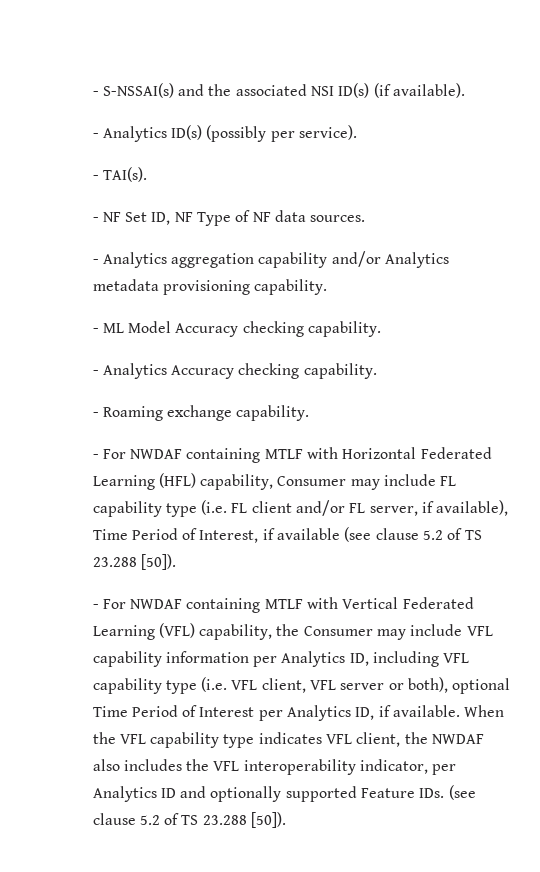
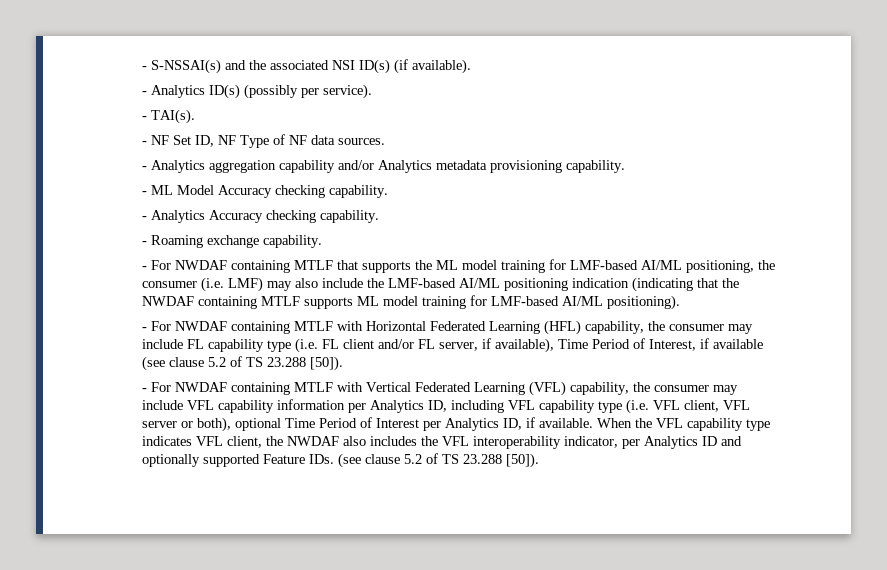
+ - For NWDAF containing MTLF that supports the ML model training for LMF-based AI/ML positioning, the consumer (i.e. LMF) may also include the LMF-based AI/ML positioning indication (indicating that the NWDAF containing MTLF supports ML model training for LMF-based AI/ML positioning).
- - For NWDAF containing MTLF with Horizontal Federated Learning (HFL) capability, Consumer may include FL capability type (i.e. FL client and/or FL server, if available), Time Period of Interest, if available (see clause 5.2 of TS 23.288 [50]).
+ - For NWDAF containing MTLF with Horizontal Federated Learning (HFL) capability, the consumer may include FL capability type (i.e. FL client and/or FL server, if available), Time Period of Interest, if available (see clause 5.2 of TS 23.288 [50]).
- - For NWDAF containing MTLF with Vertical Federated Learning (VFL) capability, the Consumer may include VFL capability information per Analytics ID, including VFL capability type (i.e. VFL client, VFL server or both), optional Time Period of Interest per Analytics ID, if available.
+ - For NWDAF containing MTLF with Vertical Federated Learning (VFL) capability, the consumer may include VFL capability information per Analytics ID, including VFL capability type (i.e. VFL client, VFL server or both), optional Time Period of Interest per Analytics ID, if available.

